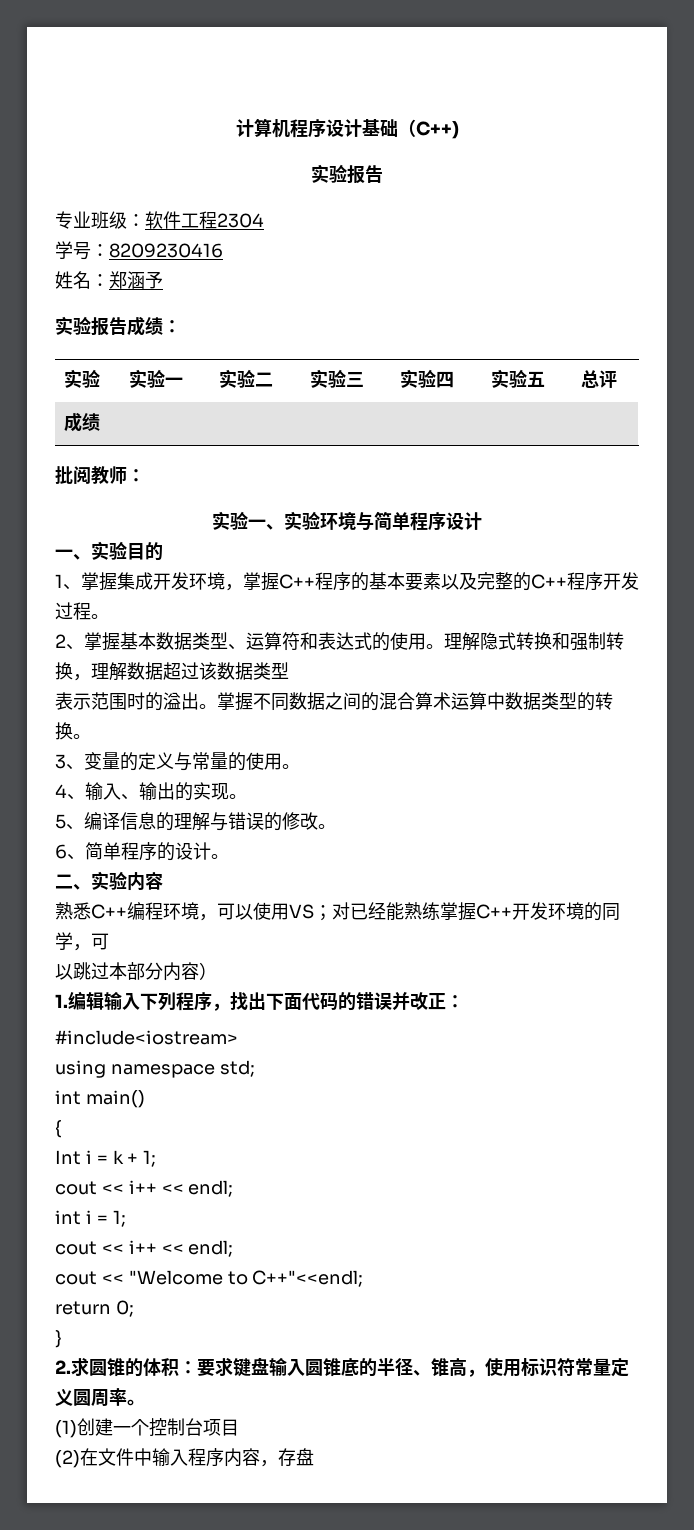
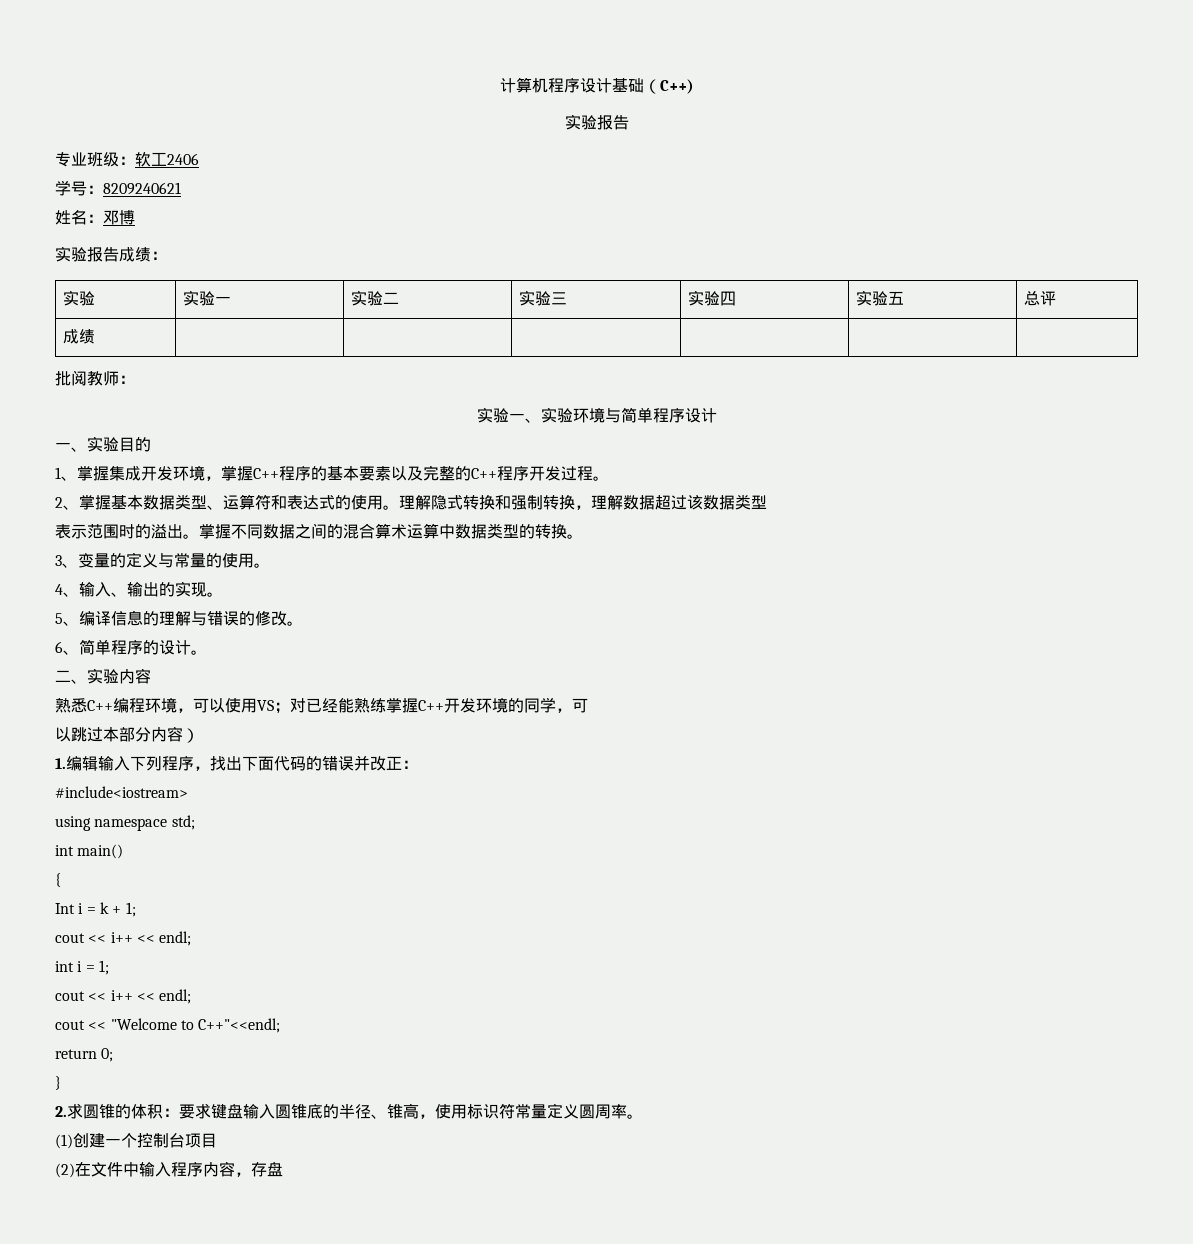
- 专业班级：软件工程2304
+ 专业班级：软工2406
- 学号：8209230416
+ 学号：8209240621
- 姓名：郑涵予
+ 姓名：邓博

